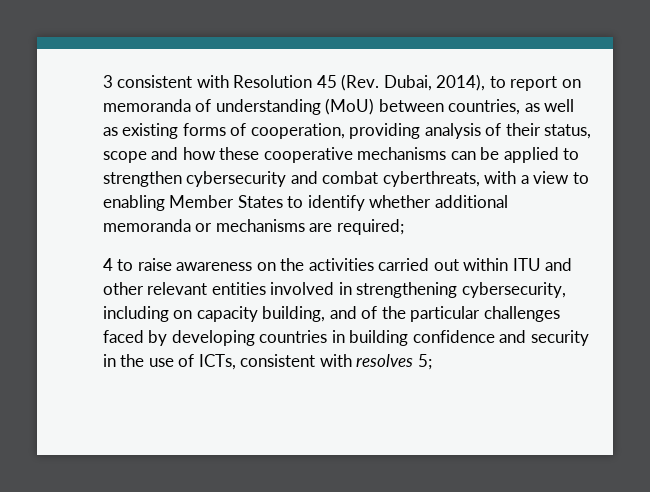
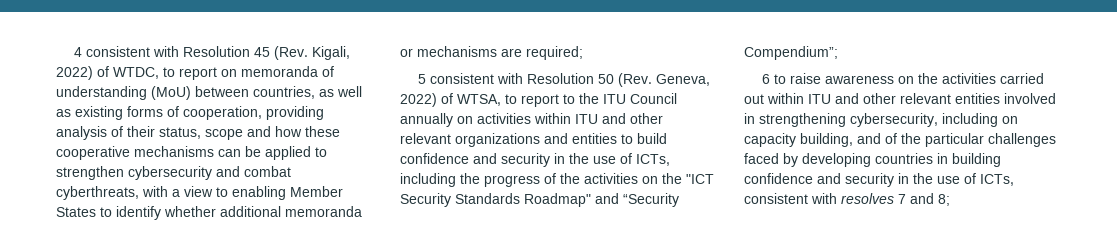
- 3 consistent with Resolution 45 (Rev. Dubai, 2014), to report on memoranda of understanding (MoU) between countries, as well as existing forms of cooperation, providing analysis of their status, scope and how these cooperative mechanisms can be applied to strengthen cybersecurity and combat cyberthreats, with a view to enabling Member States to identify whether additional memoranda or mechanisms are required;
+ 4 consistent with Resolution 45 (Rev. Kigali, 2022) of WTDC, to report on memoranda of understanding (MoU) between countries, as well as existing forms of cooperation, providing analysis of their status, scope and how these cooperative mechanisms can be applied to strengthen cybersecurity and combat cyberthreats, with a view to enabling Member States to identify whether additional memoranda or mechanisms are required;
- 4 to raise awareness on the activities carried out within ITU and other relevant entities involved in strengthening cybersecurity, including on capacity building, and of the particular challenges faced by developing countries in building confidence and security in the use of ICTs, consistent with resolves 5;
+ 5 consistent with Resolution 50 (Rev. Geneva, 2022) of WTSA, to report to the ITU Council annually on activities within ITU and other relevant organizations and entities to build confidence and security in the use of ICTs, including the progress of the activities on the "ICT Security Standards Roadmap" and “Security Compendium”;
+ 6 to raise awareness on the activities carried out within ITU and other relevant entities involved in strengthening cybersecurity, including on capacity building, and of the particular challenges faced by developing countries in building confidence and security in the use of ICTs, consistent with resolves 7 and 8;

